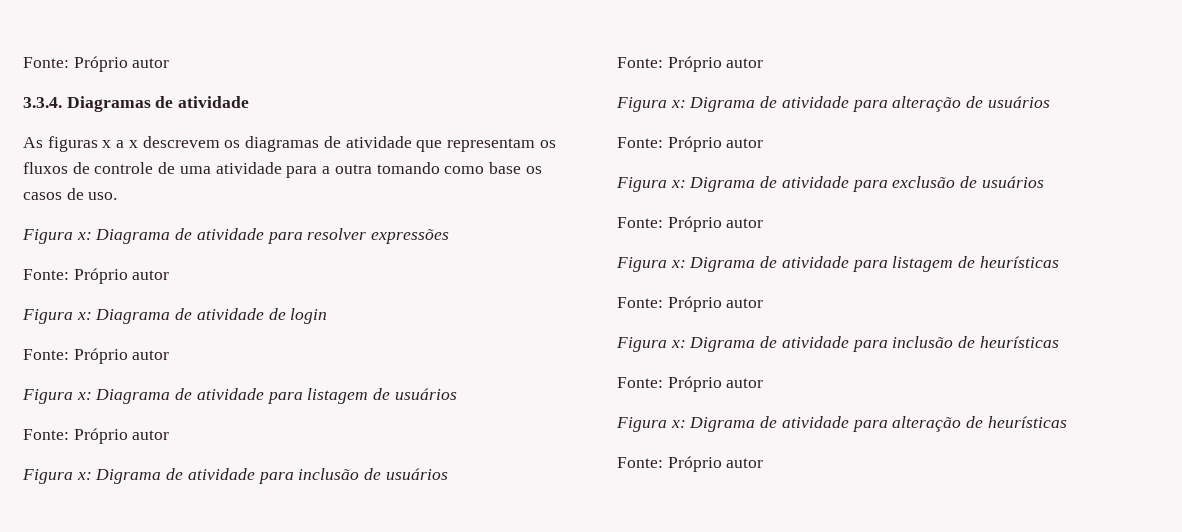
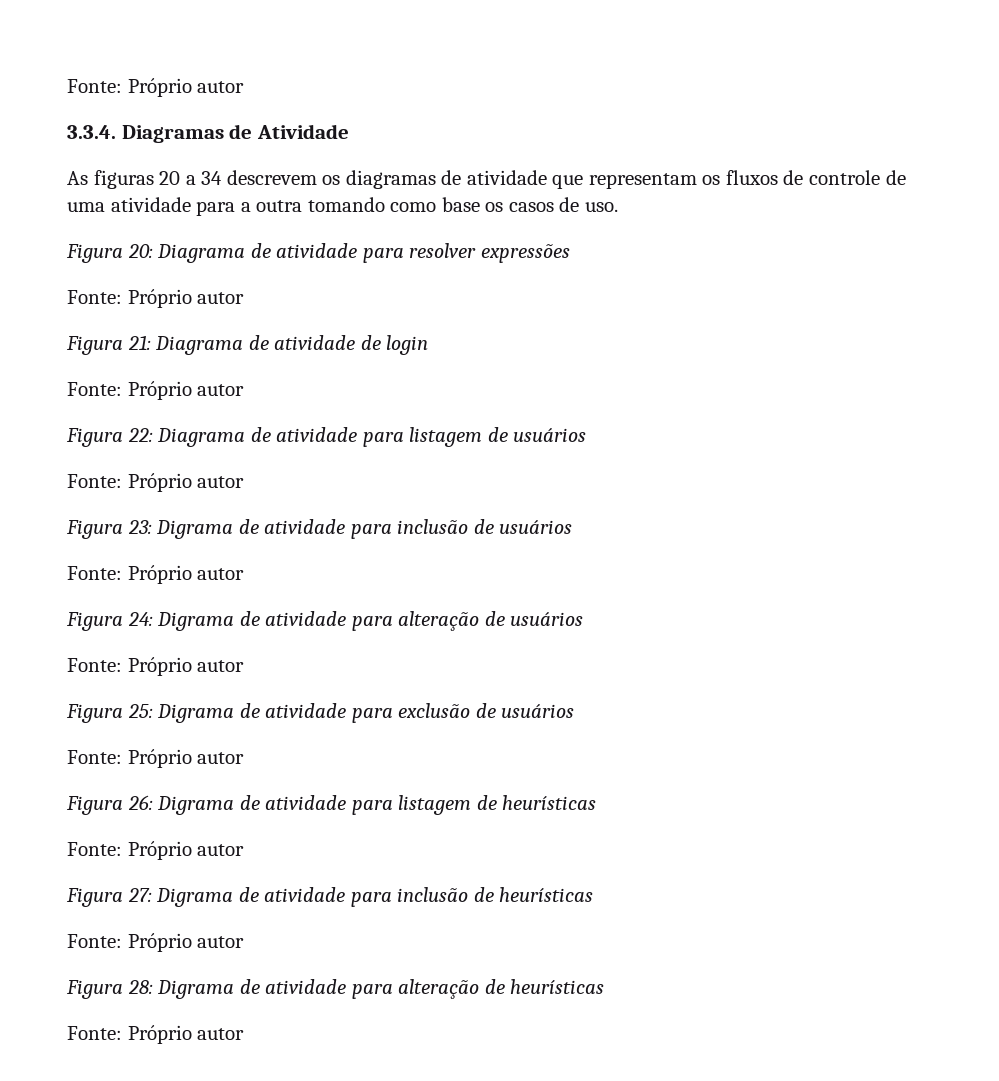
- 3.3.4. Diagramas de atividade
+ 3.3.4. Diagramas de Atividade
- As figuras x a x descrevem os diagramas de atividade que representam os fluxos de controle de uma atividade para a outra tomando como base os casos de uso.
+ As figuras 20 a 34 descrevem os diagramas de atividade que representam os fluxos de controle de uma atividade para a outra tomando como base os casos de uso.
- Figura x: Diagrama de atividade para resolver expressões
+ Figura 20: Diagrama de atividade para resolver expressões
- Figura x: Diagrama de atividade de login
+ Figura 21: Diagrama de atividade de login
- Figura x: Diagrama de atividade para listagem de usuários
+ Figura 22: Diagrama de atividade para listagem de usuários
- Figura x: Digrama de atividade para inclusão de usuários
+ Figura 23: Digrama de atividade para inclusão de usuários
- Figura x: Digrama de atividade para alteração de usuários
+ Figura 24: Digrama de atividade para alteração de usuários
- Figura x: Digrama de atividade para exclusão de usuários
+ Figura 25: Digrama de atividade para exclusão de usuários
- Figura x: Digrama de atividade para listagem de heurísticas
+ Figura 26: Digrama de atividade para listagem de heurísticas
- Figura x: Digrama de atividade para inclusão de heurísticas
+ Figura 27: Digrama de atividade para inclusão de heurísticas
- Figura x: Digrama de atividade para alteração de heurísticas
+ Figura 28: Digrama de atividade para alteração de heurísticas

